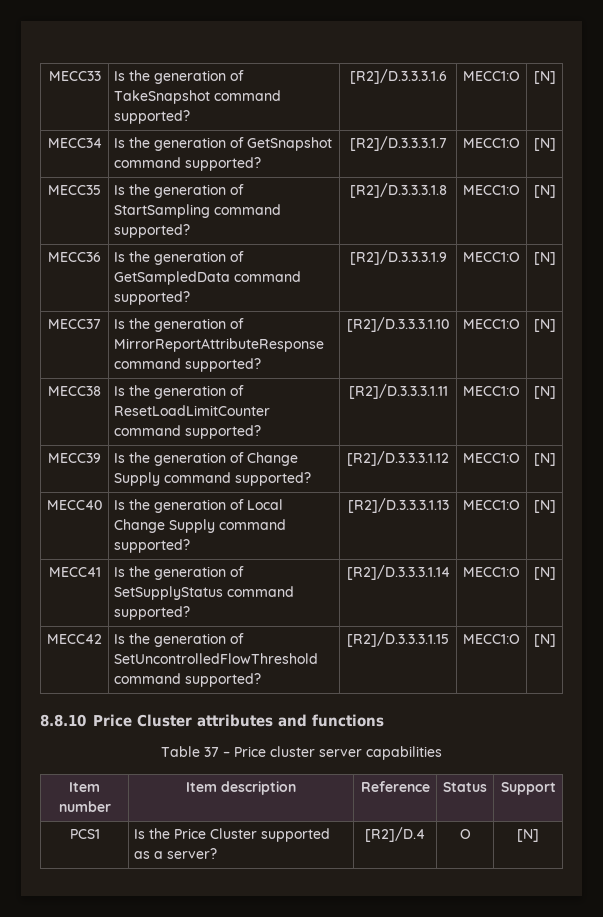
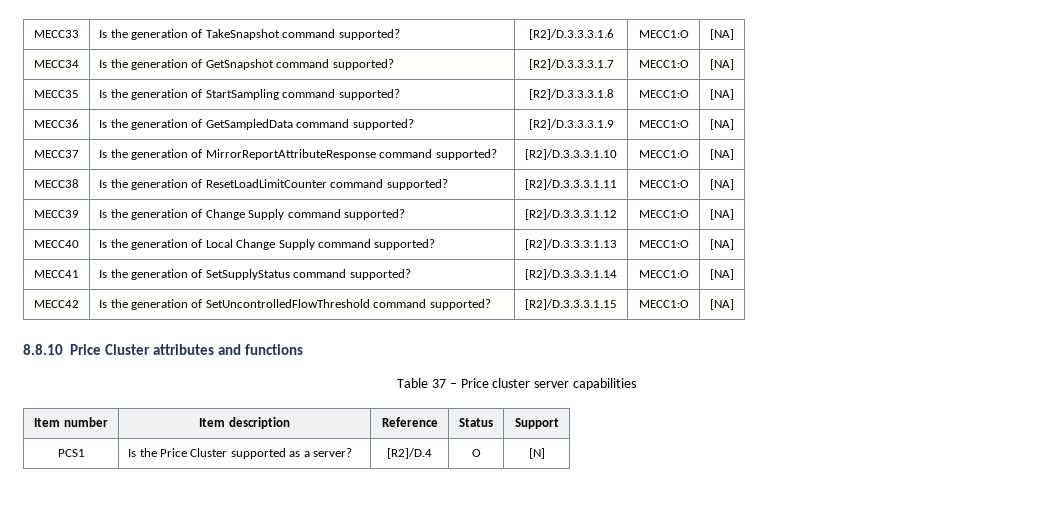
- MECC33 | Is the generation of TakeSnapshot command supported? | [R2]/D.3.3.3.1.6 | MECC1:O | [N]
+ MECC33 | Is the generation of TakeSnapshot command supported? | [R2]/D.3.3.3.1.6 | MECC1:O | [NA]
- MECC34 | Is the generation of GetSnapshot command supported? | [R2]/D.3.3.3.1.7 | MECC1:O | [N]
+ MECC34 | Is the generation of GetSnapshot command supported? | [R2]/D.3.3.3.1.7 | MECC1:O | [NA]
- MECC35 | Is the generation of StartSampling command supported? | [R2]/D.3.3.3.1.8 | MECC1:O | [N]
+ MECC35 | Is the generation of StartSampling command supported? | [R2]/D.3.3.3.1.8 | MECC1:O | [NA]
- MECC36 | Is the generation of GetSampledData command supported? | [R2]/D.3.3.3.1.9 | MECC1:O | [N]
+ MECC36 | Is the generation of GetSampledData command supported? | [R2]/D.3.3.3.1.9 | MECC1:O | [NA]
- MECC37 | Is the generation of MirrorReportAttributeResponse command supported? | [R2]/D.3.3.3.1.10 | MECC1:O | [N]
+ MECC37 | Is the generation of MirrorReportAttributeResponse command supported? | [R2]/D.3.3.3.1.10 | MECC1:O | [NA]
- MECC38 | Is the generation of ResetLoadLimitCounter command supported? | [R2]/D.3.3.3.1.11 | MECC1:O | [N]
+ MECC38 | Is the generation of ResetLoadLimitCounter command supported? | [R2]/D.3.3.3.1.11 | MECC1:O | [NA]
- MECC39 | Is the generation of Change Supply command supported? | [R2]/D.3.3.3.1.12 | MECC1:O | [N]
+ MECC39 | Is the generation of Change Supply command supported? | [R2]/D.3.3.3.1.12 | MECC1:O | [NA]
- MECC40 | Is the generation of Local Change Supply command supported? | [R2]/D.3.3.3.1.13 | MECC1:O | [N]
+ MECC40 | Is the generation of Local Change Supply command supported? | [R2]/D.3.3.3.1.13 | MECC1:O | [NA]
- MECC41 | Is the generation of SetSupplyStatus command supported? | [R2]/D.3.3.3.1.14 | MECC1:O | [N]
+ MECC41 | Is the generation of SetSupplyStatus command supported? | [R2]/D.3.3.3.1.14 | MECC1:O | [NA]
- MECC42 | Is the generation of SetUncontrolledFlowThreshold command supported? | [R2]/D.3.3.3.1.15 | MECC1:O | [N]
+ MECC42 | Is the generation of SetUncontrolledFlowThreshold command supported? | [R2]/D.3.3.3.1.15 | MECC1:O | [NA]

